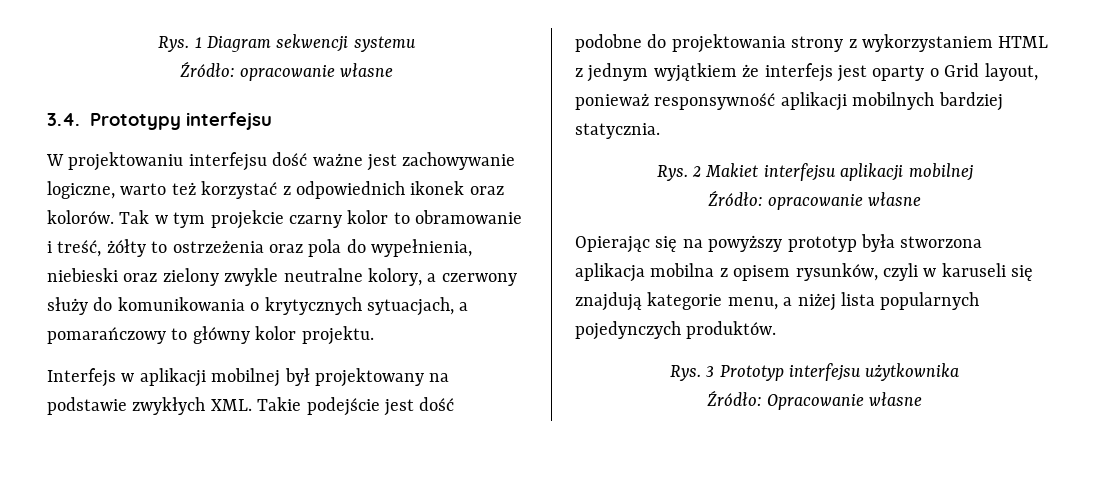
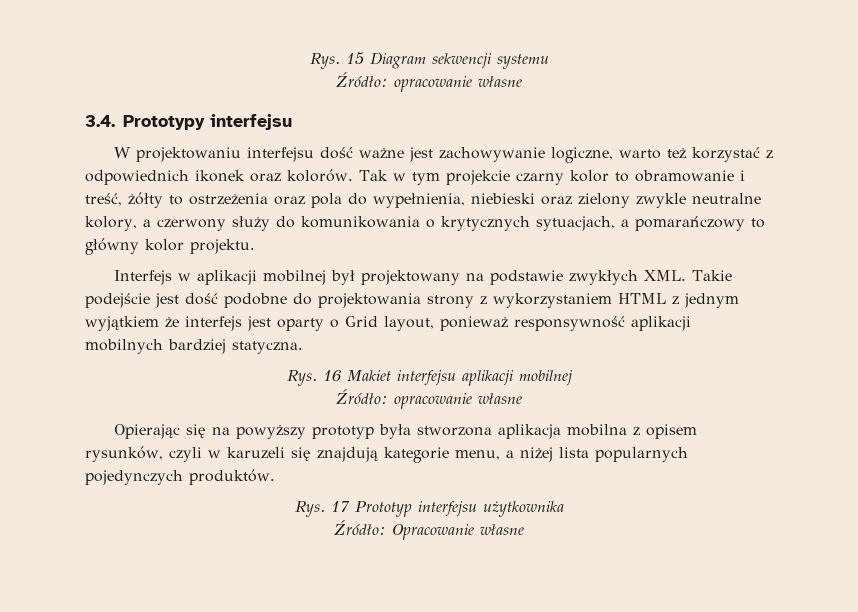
- Rys. 1 Diagram sekwencji systemu
+ Rys. 15 Diagram sekwencji systemu
- Interfejs w aplikacji mobilnej był projektowany na podstawie zwykłych XML. Takie podejście jest dość podobne do projektowania strony z wykorzystaniem HTML z jednym wyjątkiem że interfejs jest oparty o Grid layout, ponieważ responsywność aplikacji mobilnych bardziej statycznia.
- Rys. 2 Makiet interfejsu aplikacji mobilnej
+ Interfejs w aplikacji mobilnej był projektowany na podstawie zwykłych XML. Takie podejście jest dość podobne do projektowania strony z wykorzystaniem HTML z jednym wyjątkiem że interfejs jest oparty o Grid layout, ponieważ responsywność aplikacji mobilnych bardziej statyczna.
+ Rys. 16 Makiet interfejsu aplikacji mobilnej
- Opierając się na powyższy prototyp była stworzona aplikacja mobilna z opisem rysunków, czyli w karuseli się znajdują kategorie menu, a niżej lista popularnych pojedynczych produktów.
+ Opierając się na powyższy prototyp była stworzona aplikacja mobilna z opisem rysunków, czyli w karuzeli się znajdują kategorie menu, a niżej lista popularnych pojedynczych produktów.
- Rys. 3 Prototyp interfejsu użytkownika
+ Rys. 17 Prototyp interfejsu użytkownika

